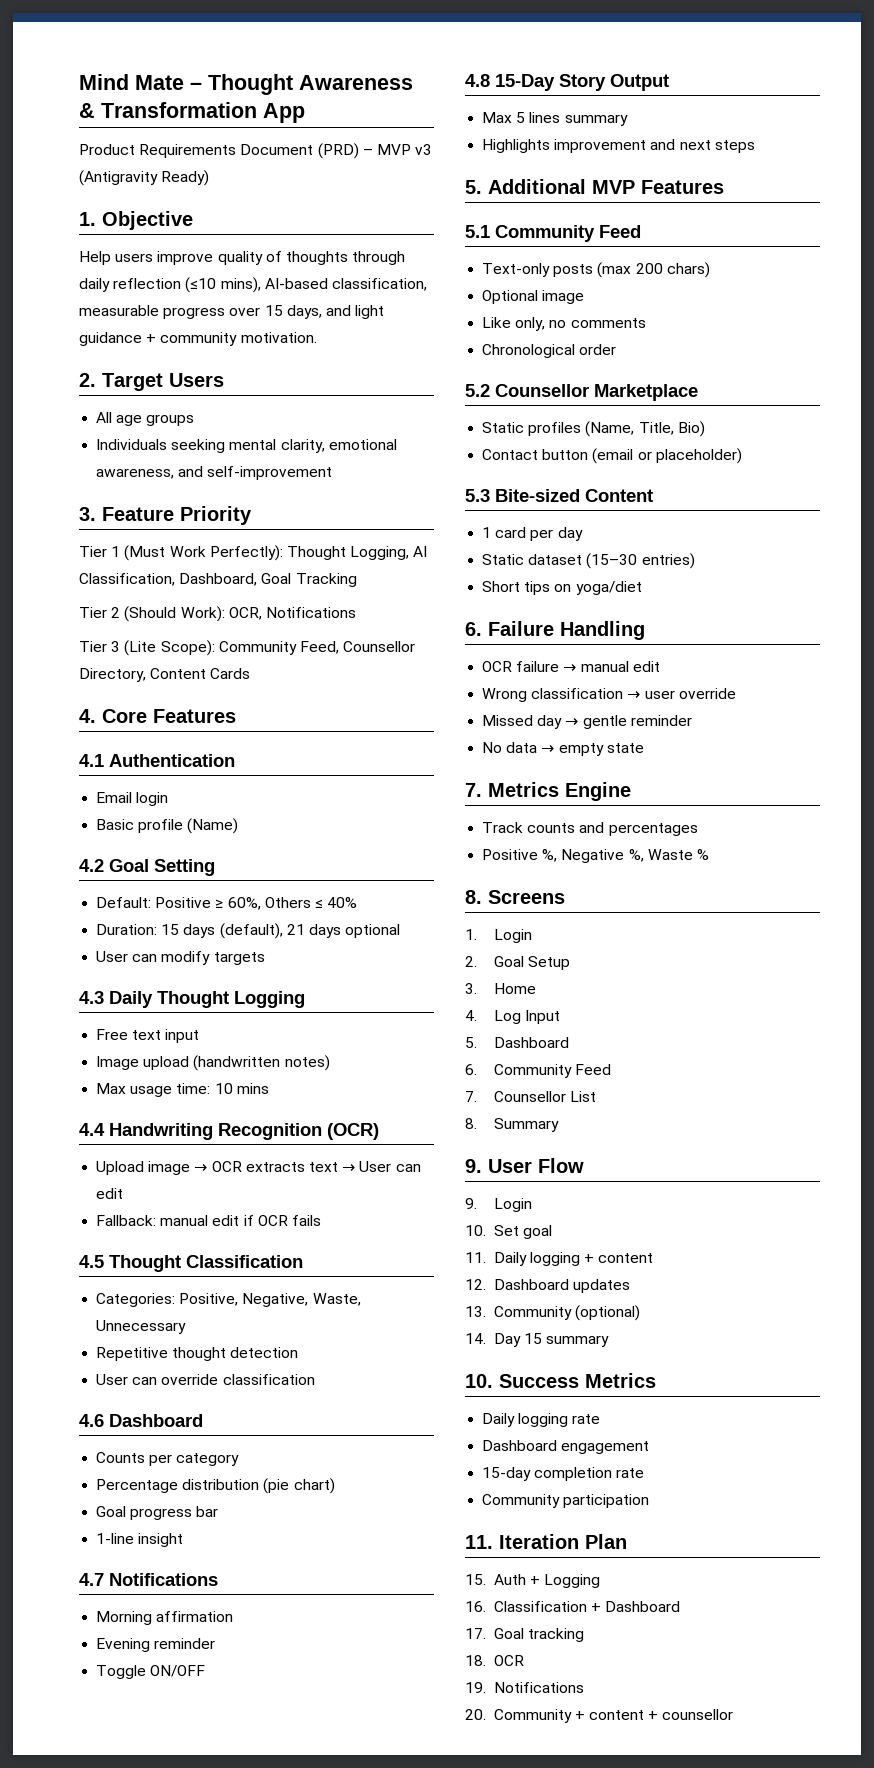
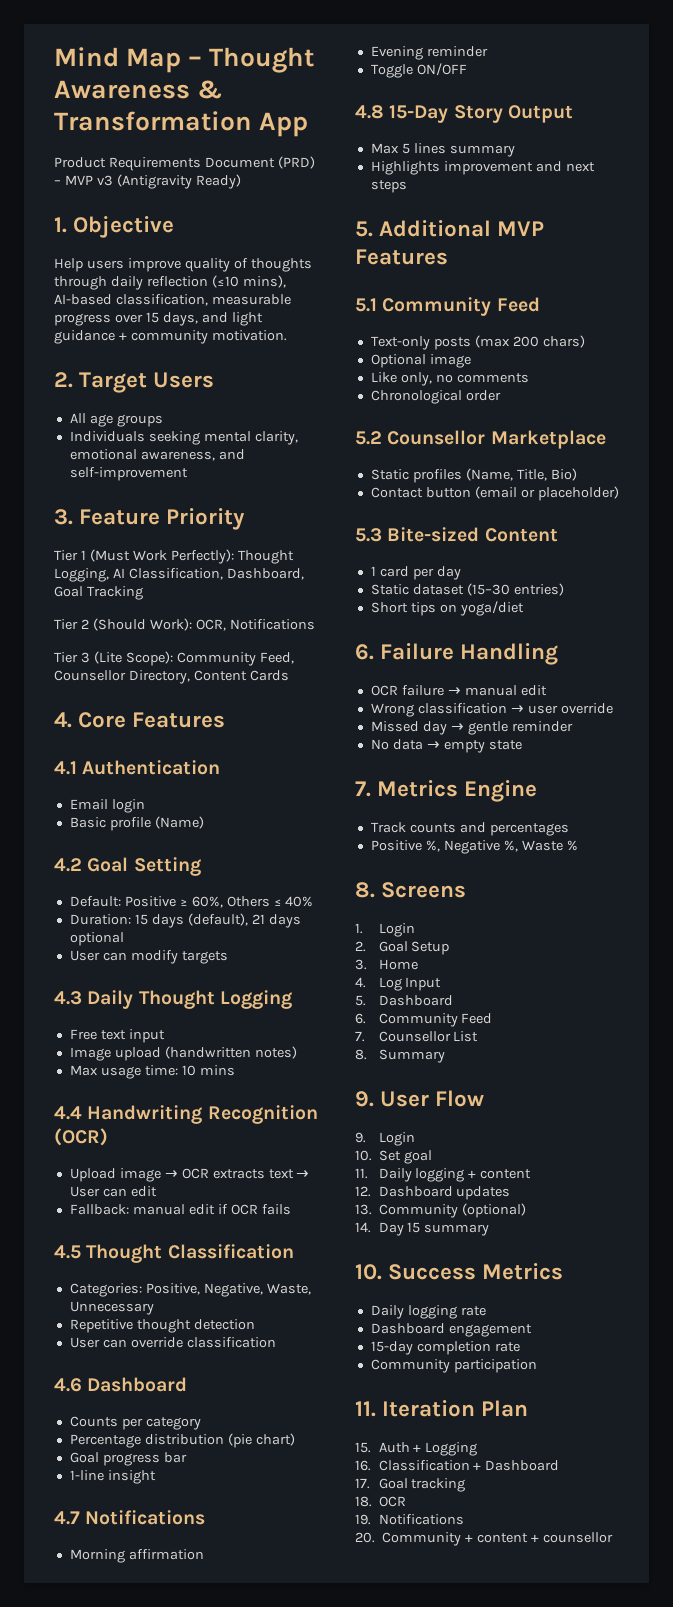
- Mind Mate – Thought Awareness & Transformation App
+ Mind Map – Thought Awareness & Transformation App

